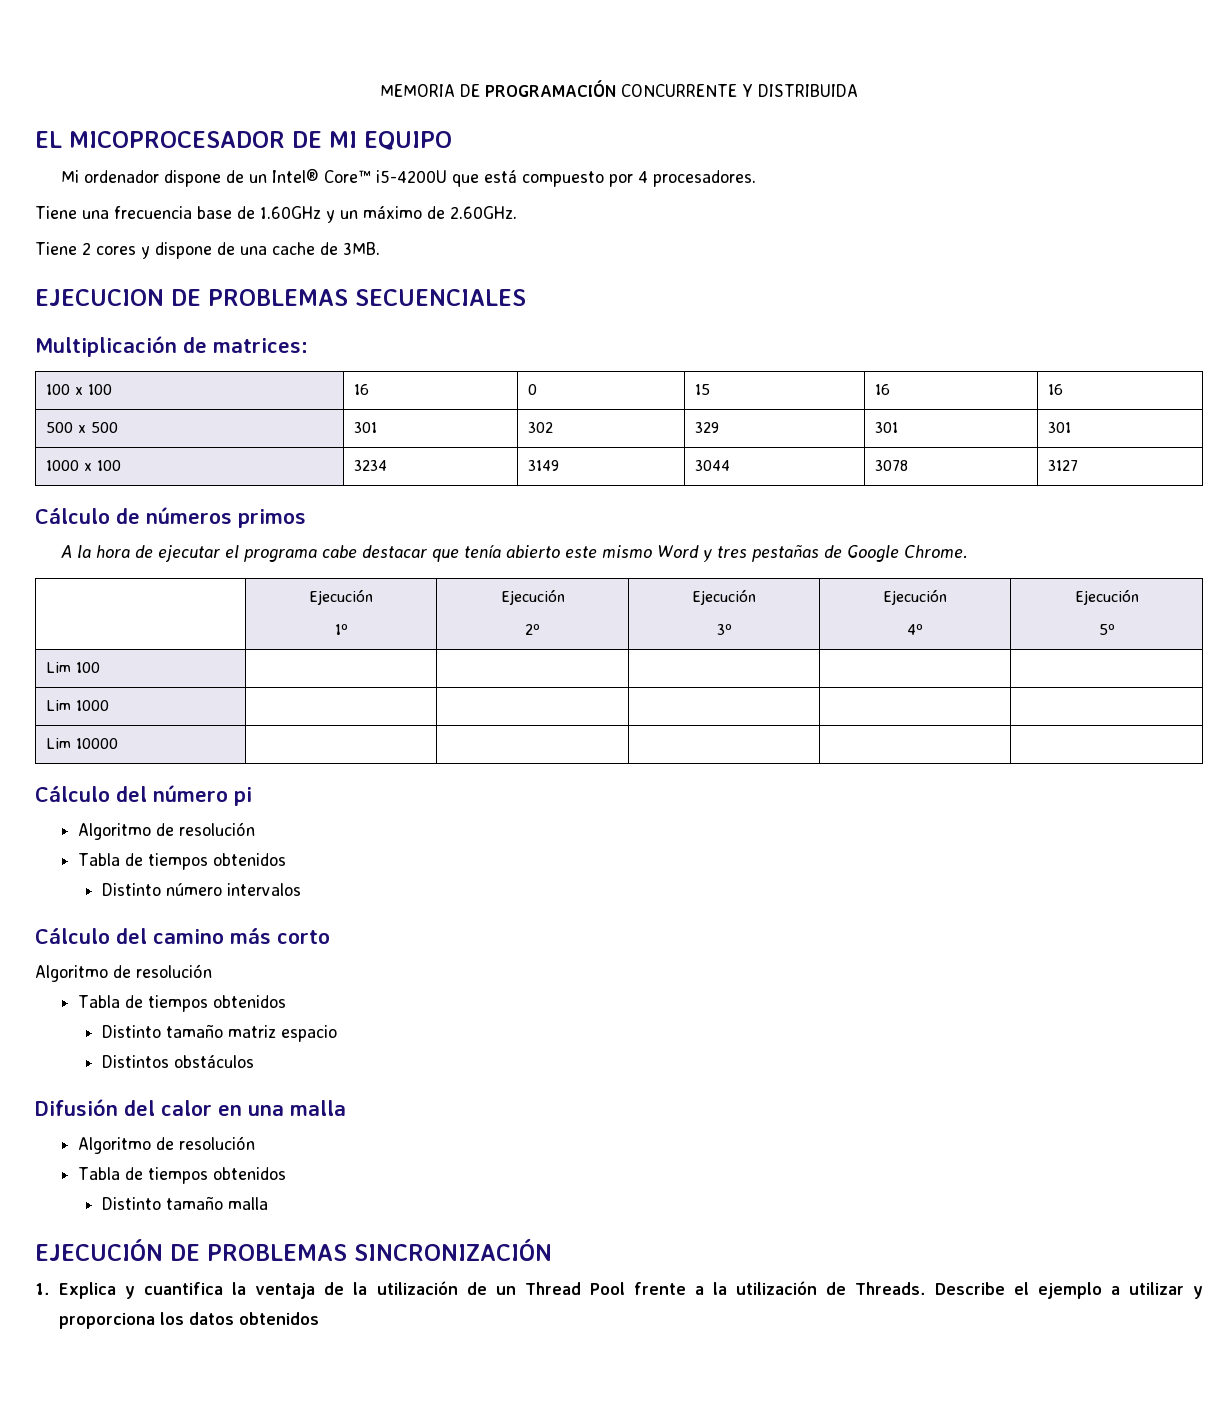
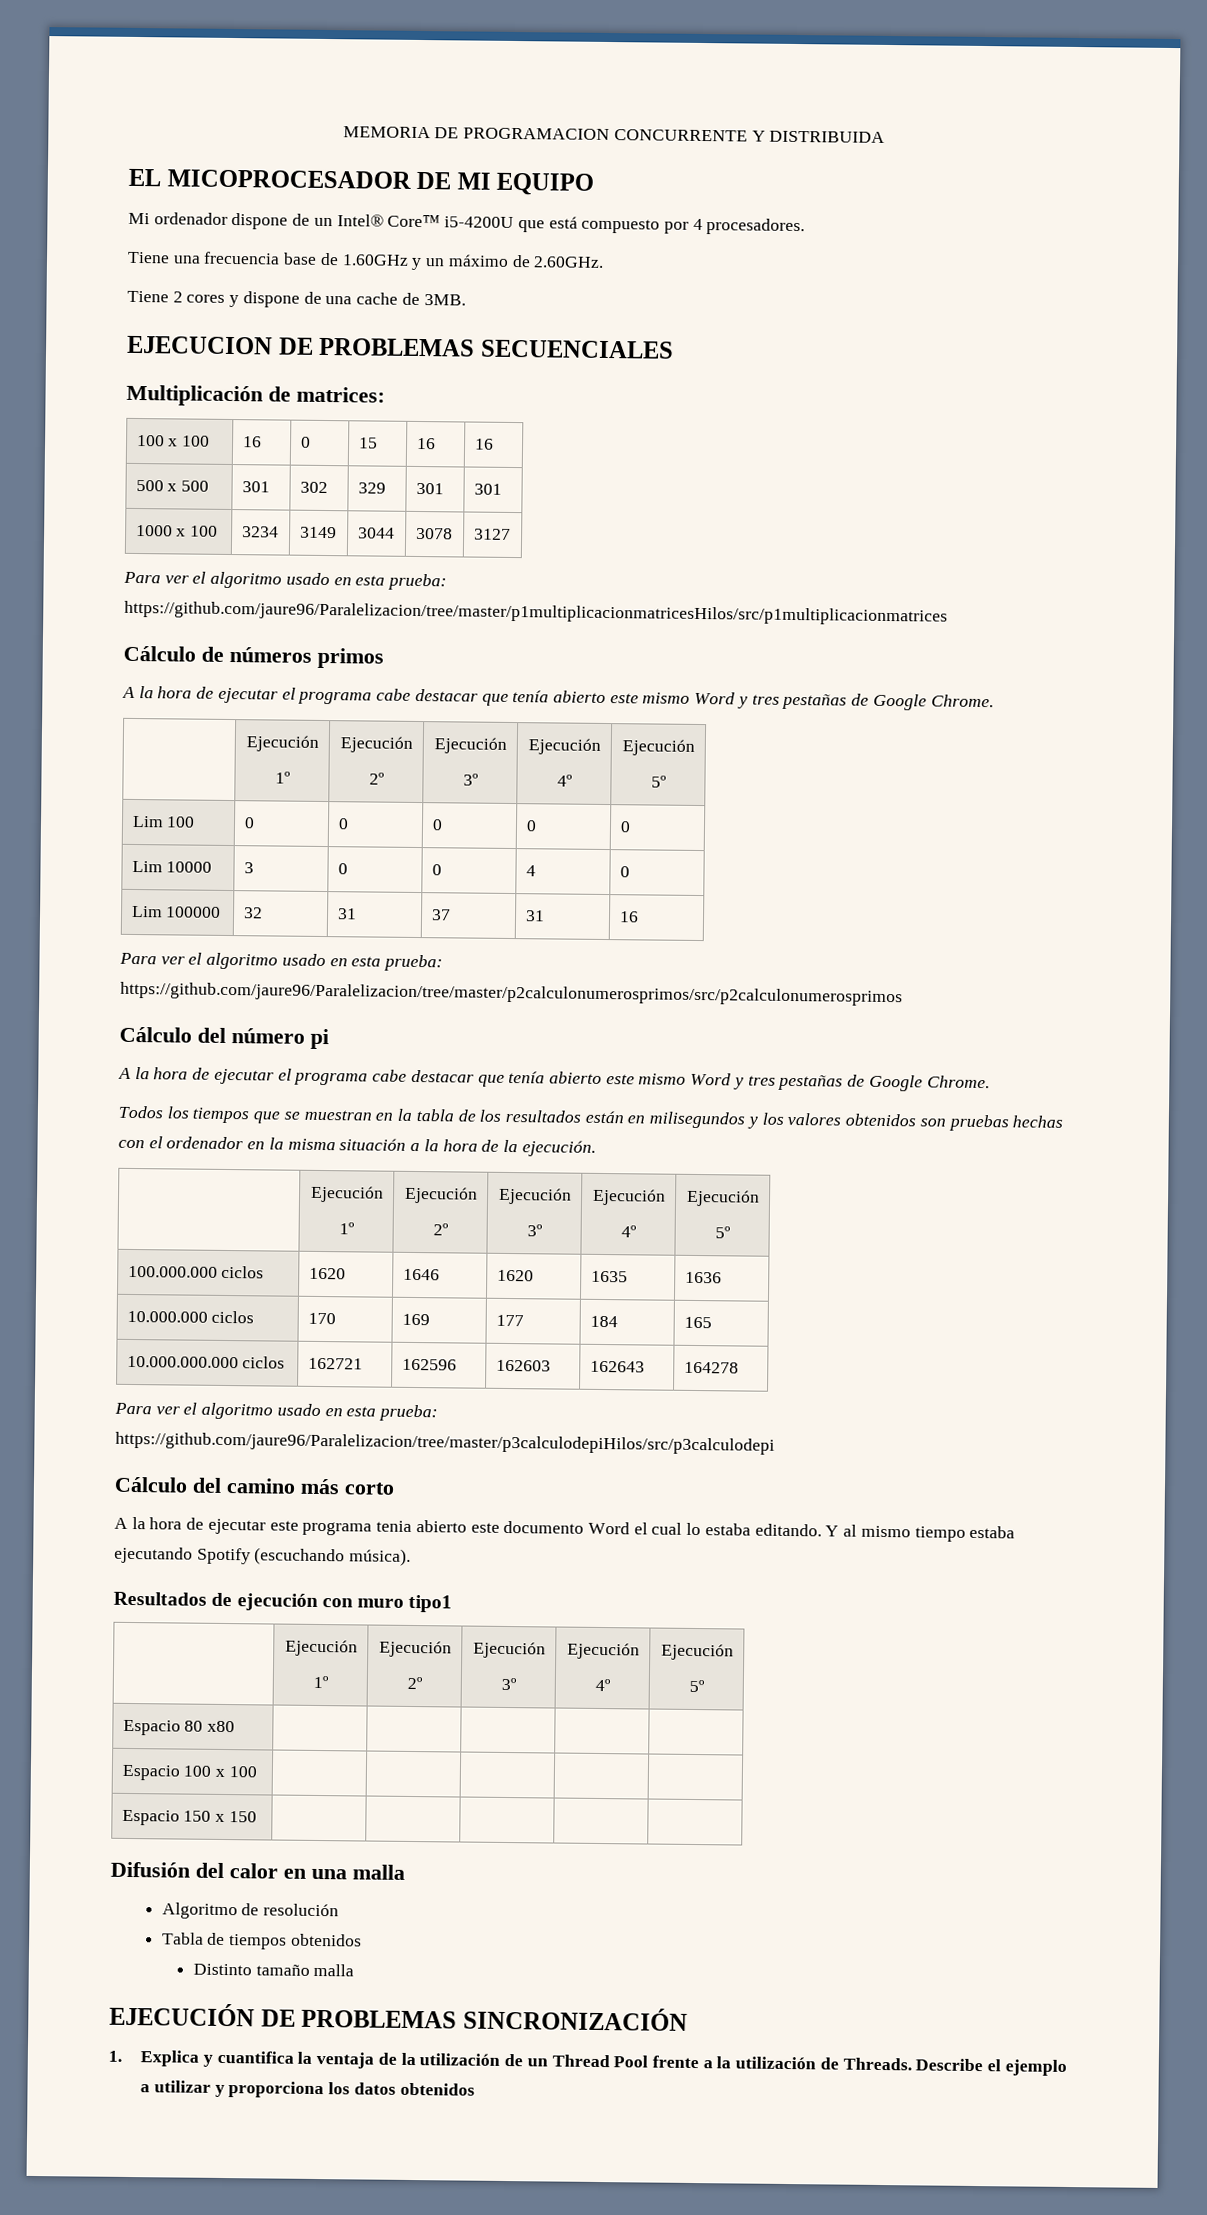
- MEMORIA DE PROGRAMACIÓN CONCURRENTE Y DISTRIBUIDA
+ MEMORIA DE PROGRAMACION CONCURRENTE Y DISTRIBUIDA
+ Para ver el algoritmo usado en esta prueba: https://github.com/jaure96/Paralelizacion/tree/master/p1multiplicacionmatricesHilos/src/p1multiplicacionmatrices
- Lim 100 | | | | |
- Lim 1000 | | | | |
- Lim 10000 | | | | |
+ Lim 100 | 0 | 0 | 0 | 0 | 0
+ Lim 10000 | 3 | 0 | 0 | 4 | 0
+ Lim 100000 | 32 | 31 | 37 | 31 | 16
+ Para ver el algoritmo usado en esta prueba: https://github.com/jaure96/Paralelizacion/tree/master/p2calculonumerosprimos/src/p2calculonumerosprimos
  Cálculo del número pi
- Algoritmo de resolución
- Tabla de tiempos obtenidos
- Distinto número intervalos
+ A la hora de ejecutar el programa cabe destacar que tenía abierto este mismo Word y tres pestañas de Google Chrome.
+ Todos los tiempos que se muestran en la tabla de los resultados están en milisegundos y los valores obtenidos son pruebas hechas con el ordenador en la misma situación a la hora de la ejecución.
+ | Ejecución
+ 1º | Ejecución
+ 2º | Ejecución
+ 3º | Ejecución
+ 4º | Ejecución
+ 5º
+ 100.000.000 ciclos | 1620 | 1646 | 1620 | 1635 | 1636
+ 10.000.000 ciclos | 170 | 169 | 177 | 184 | 165
+ 10.000.000.000 ciclos | 162721 | 162596 | 162603 | 162643 | 164278
+ Para ver el algoritmo usado en esta prueba: https://github.com/jaure96/Paralelizacion/tree/master/p3calculodepiHilos/src/p3calculodepi
  Cálculo del camino más corto
- Algoritmo de resolución
- Tabla de tiempos obtenidos
- Distinto tamaño matriz espacio
- Distintos obstáculos
+ A la hora de ejecutar este programa tenia abierto este documento Word el cual lo estaba editando. Y al mismo tiempo estaba ejecutando Spotify (escuchando música).
+ Resultados de ejecución con muro tipo1
+ | Ejecución
+ 1º | Ejecución
+ 2º | Ejecución
+ 3º | Ejecución
+ 4º | Ejecución
+ 5º
+ Espacio 80 x80 | | | | |
+ Espacio 100 x 100 | | | | |
+ Espacio 150 x 150 | | | | |

